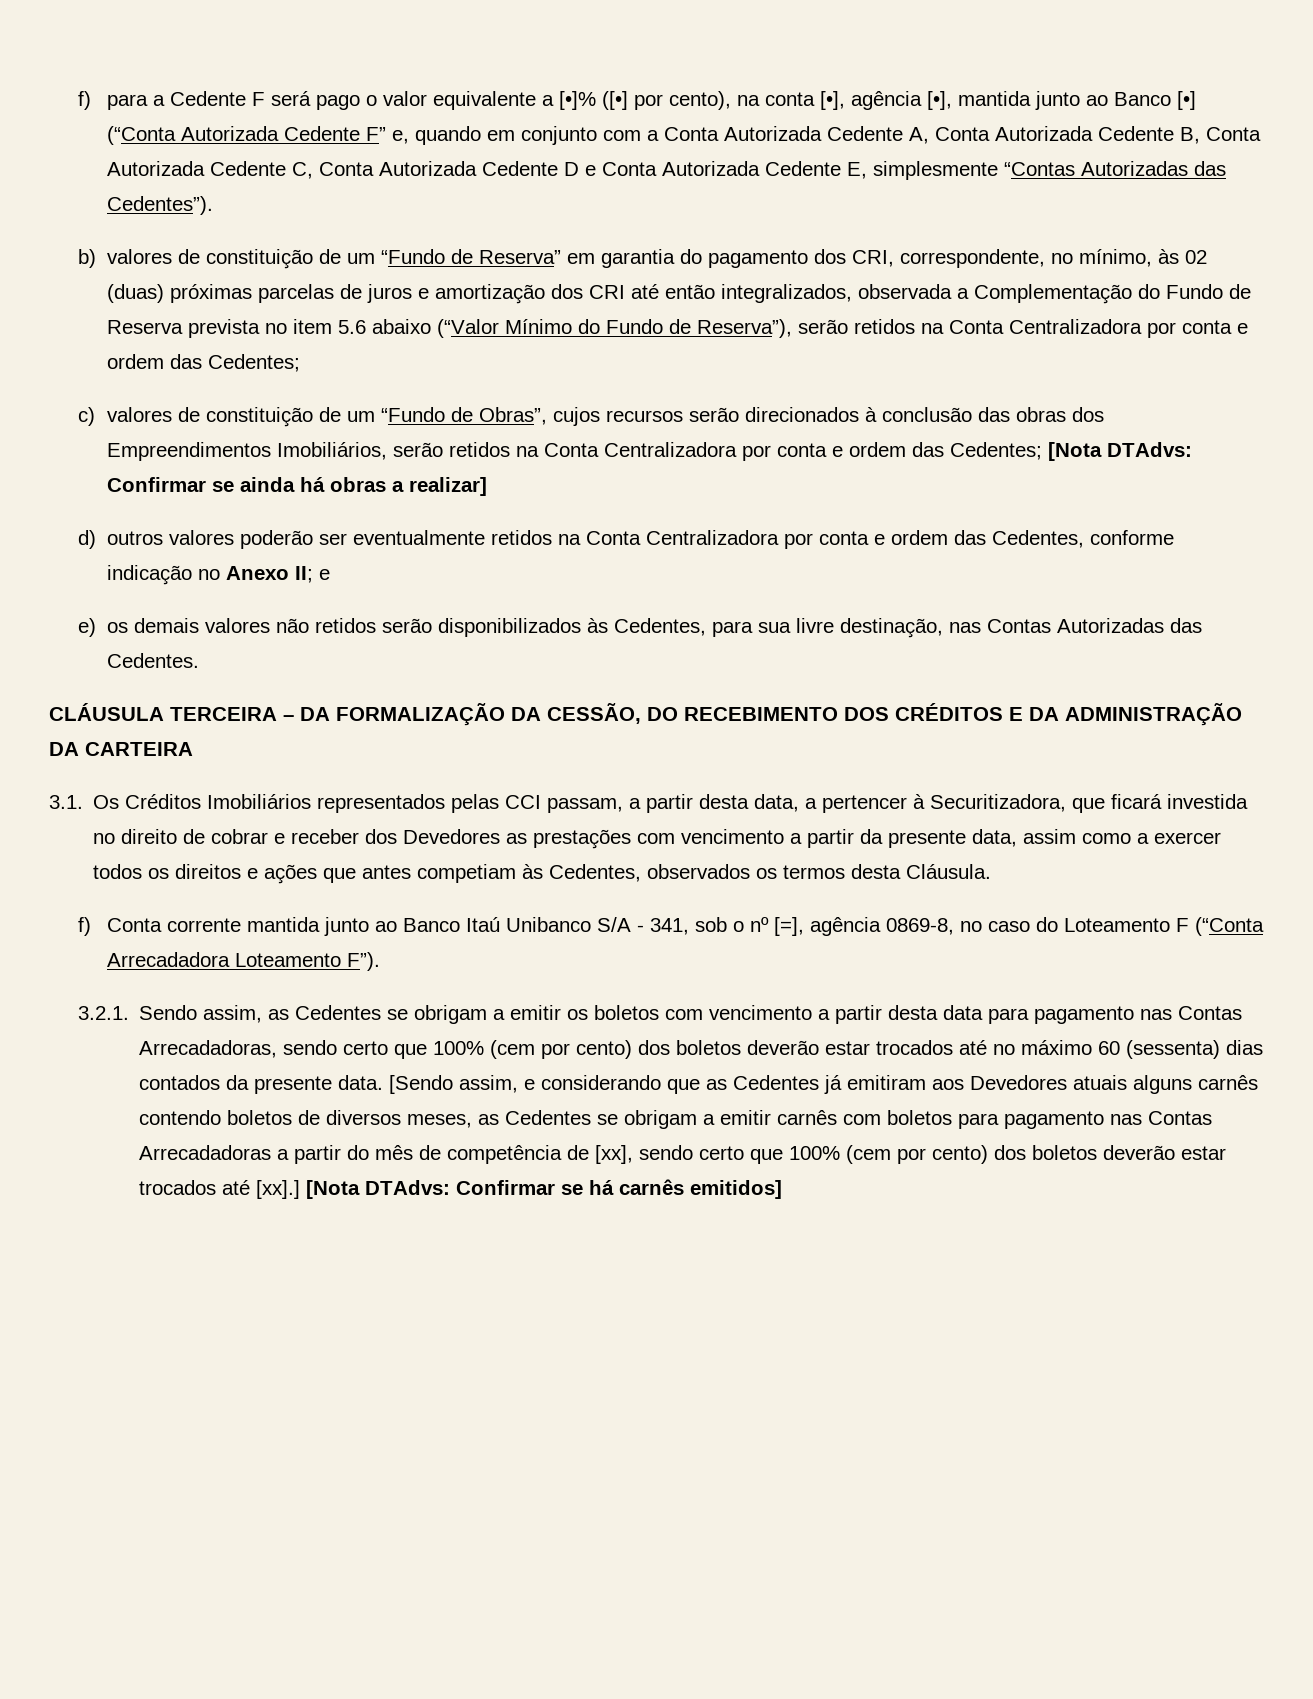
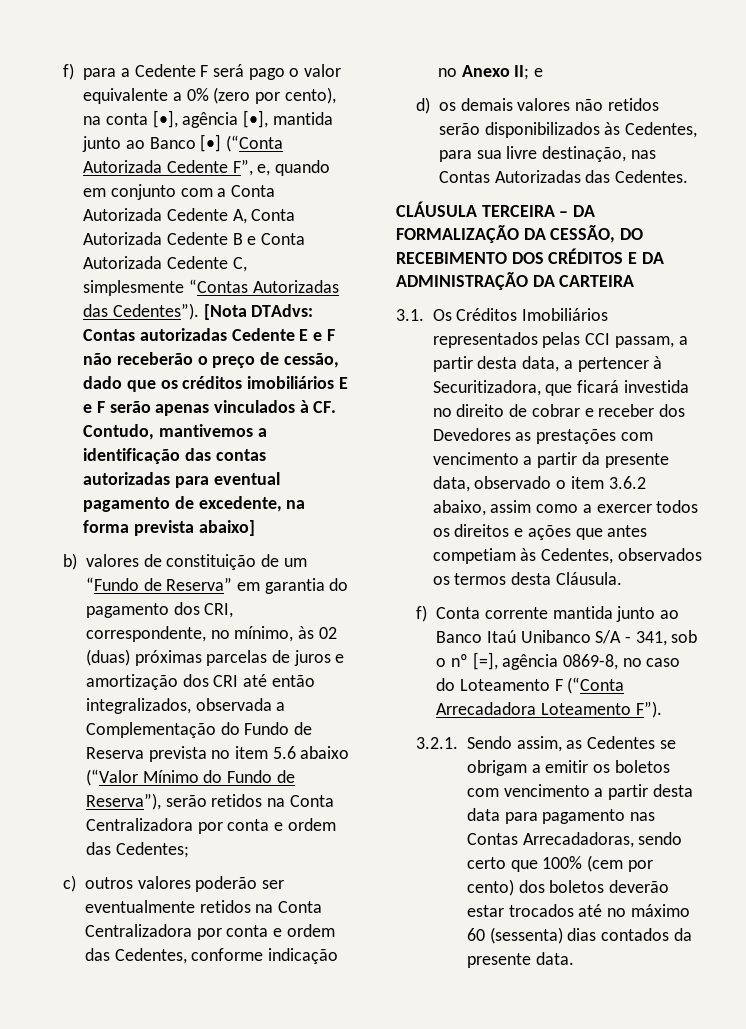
- f) para a Cedente F será pago o valor equivalente a [•]% ([•] por cento), na conta [•], agência [•], mantida junto ao Banco [•] (“Conta Autorizada Cedente F” e, quando em conjunto com a Conta Autorizada Cedente A, Conta Autorizada Cedente B, Conta Autorizada Cedente C, Conta Autorizada Cedente D e Conta Autorizada Cedente E, simplesmente “Contas Autorizadas das Cedentes”).
+ f) para a Cedente F será pago o valor equivalente a 0% (zero por cento), na conta [•], agência [•], mantida junto ao Banco [•] (“Conta Autorizada Cedente F”, e, quando em conjunto com a Conta Autorizada Cedente A, Conta Autorizada Cedente B e Conta Autorizada Cedente C, simplesmente “Contas Autorizadas das Cedentes”). [Nota DTAdvs: Contas autorizadas Cedente E e F não receberão o preço de cessão, dado que os créditos imobiliários E e F serão apenas vinculados à CF. Contudo, mantivemos a identificação das contas autorizadas para eventual pagamento de excedente, na forma prevista abaixo]
- c) valores de constituição de um “Fundo de Obras”, cujos recursos serão direcionados à conclusão das obras dos Empreendimentos Imobiliários, serão retidos na Conta Centralizadora por conta e ordem das Cedentes; [Nota DTAdvs: Confirmar se ainda há obras a realizar]
- d) outros valores poderão ser eventualmente retidos na Conta Centralizadora por conta e ordem das Cedentes, conforme indicação no Anexo II; e
+ c) outros valores poderão ser eventualmente retidos na Conta Centralizadora por conta e ordem das Cedentes, conforme indicação no Anexo II; e
- e) os demais valores não retidos serão disponibilizados às Cedentes, para sua livre destinação, nas Contas Autorizadas das Cedentes.
+ d) os demais valores não retidos serão disponibilizados às Cedentes, para sua livre destinação, nas Contas Autorizadas das Cedentes.
- 3.1. Os Créditos Imobiliários representados pelas CCI passam, a partir desta data, a pertencer à Securitizadora, que ficará investida no direito de cobrar e receber dos Devedores as prestações com vencimento a partir da presente data, assim como a exercer todos os direitos e ações que antes competiam às Cedentes, observados os termos desta Cláusula.
+ 3.1. Os Créditos Imobiliários representados pelas CCI passam, a partir desta data, a pertencer à Securitizadora, que ficará investida no direito de cobrar e receber dos Devedores as prestações com vencimento a partir da presente data, observado o item 3.6.2 abaixo, assim como a exercer todos os direitos e ações que antes competiam às Cedentes, observados os termos desta Cláusula.
- [Sendo assim, e considerando que as Cedentes já emitiram aos Devedores atuais alguns carnês contendo boletos de diversos meses, as Cedentes se obrigam a emitir carnês com boletos para pagamento nas Contas Arrecadadoras a partir do mês de competência de [xx], sendo certo que 100% (cem por cento) dos boletos deverão estar trocados até [xx].] [Nota DTAdvs: Confirmar se há carnês emitidos]

